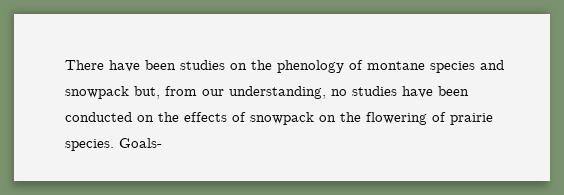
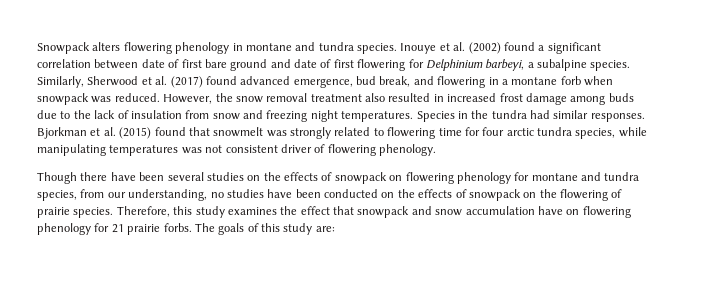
- There have been studies on the phenology of montane species and snowpack but, from our understanding, no studies have been conducted on the effects of snowpack on the flowering of prairie species.
+ Snowpack alters flowering phenology in montane and tundra species. Inouye et al. (2002) found a significant correlation between date of first bare ground and date of first flowering for Delphinium barbeyi, a subalpine species. Similarly, Sherwood et al. (2017) found advanced emergence, bud break, and flowering in a montane forb when snowpack was reduced. However, the snow removal treatment also resulted in increased frost damage among buds due to the lack of insulation from snow and freezing night temperatures. Species in the tundra had similar responses. Bjorkman et al. (2015) found that snowmelt was strongly related to flowering time for four arctic tundra species, while manipulating temperatures was not consistent driver of flowering phenology.
+ Though there have been several studies on the effects of snowpack on flowering phenology for montane and tundra species, from our understanding, no studies have been conducted on the effects of snowpack on the flowering of prairie species.
- Goals-
+ Therefore, this study examines the effect that snowpack and snow accumulation have on flowering phenology for 21 prairie forbs. The goals of this study are:

